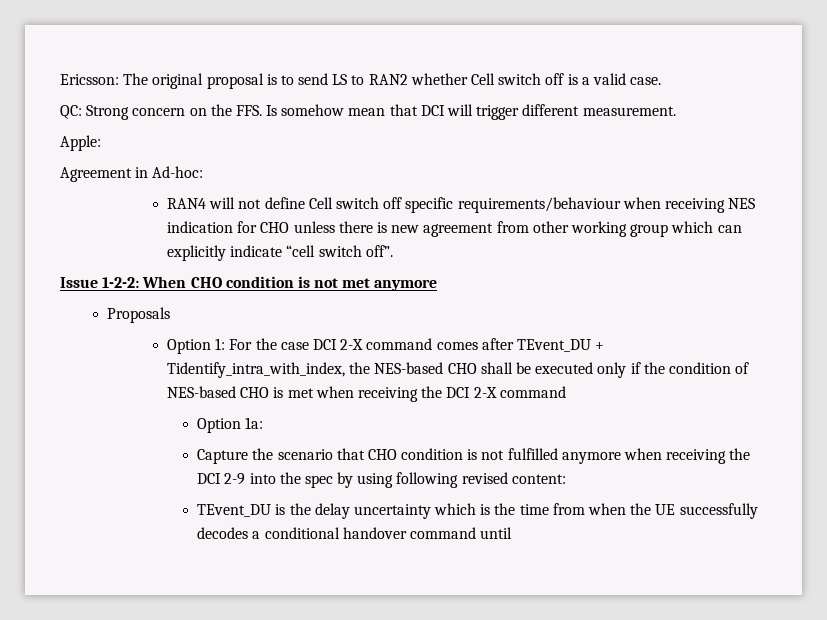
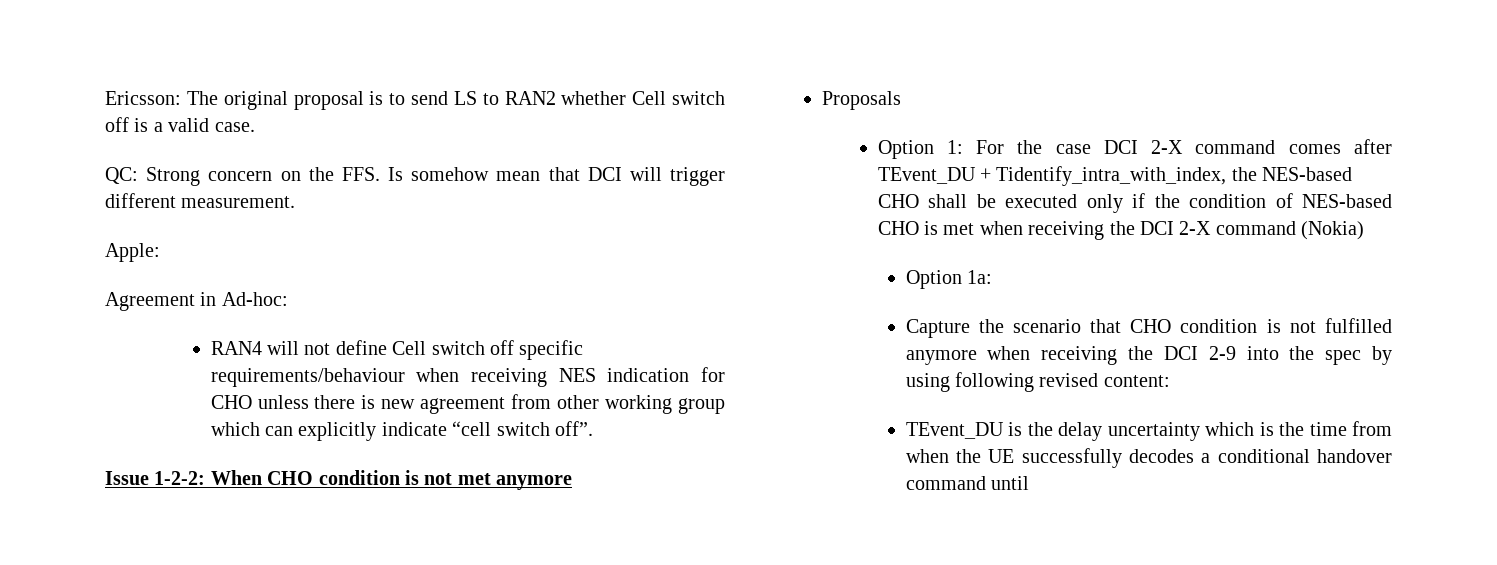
- Option 1: For the case DCI 2-X command comes after TEvent_DU + Tidentify_intra_with_index, the NES-based CHO shall be executed only if the condition of NES-based CHO is met when receiving the DCI 2-X command
+ Option 1: For the case DCI 2-X command comes after TEvent_DU + Tidentify_intra_with_index, the NES-based CHO shall be executed only if the condition of NES-based CHO is met when receiving the DCI 2-X command (Nokia)

